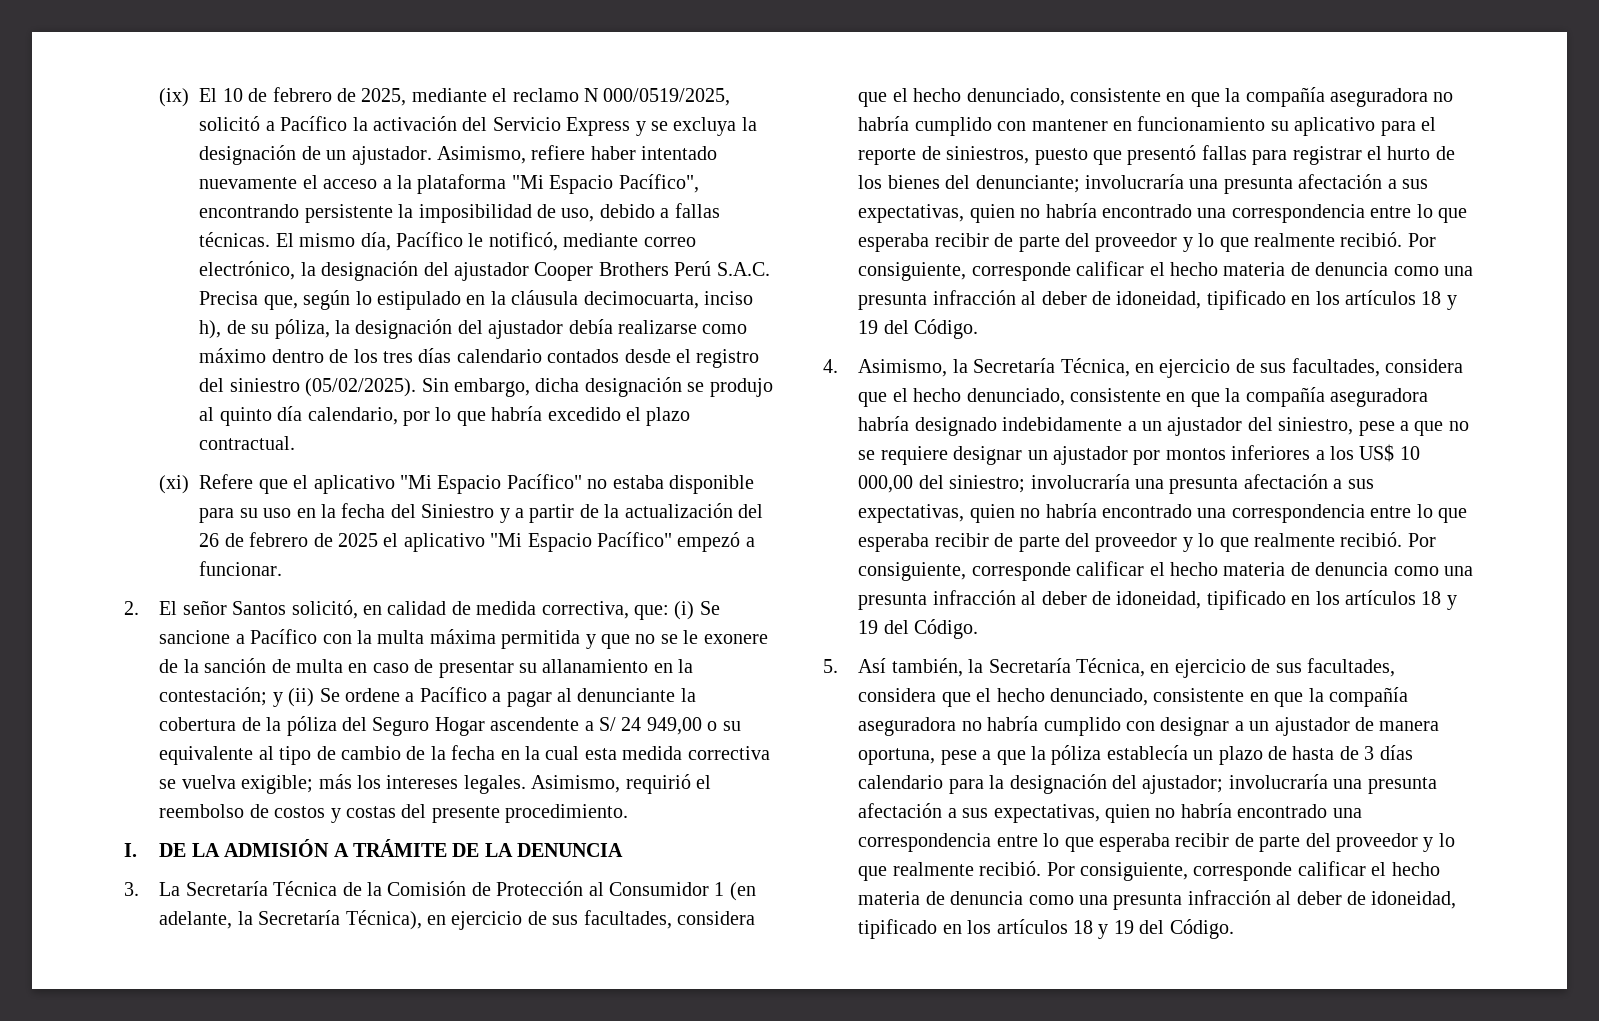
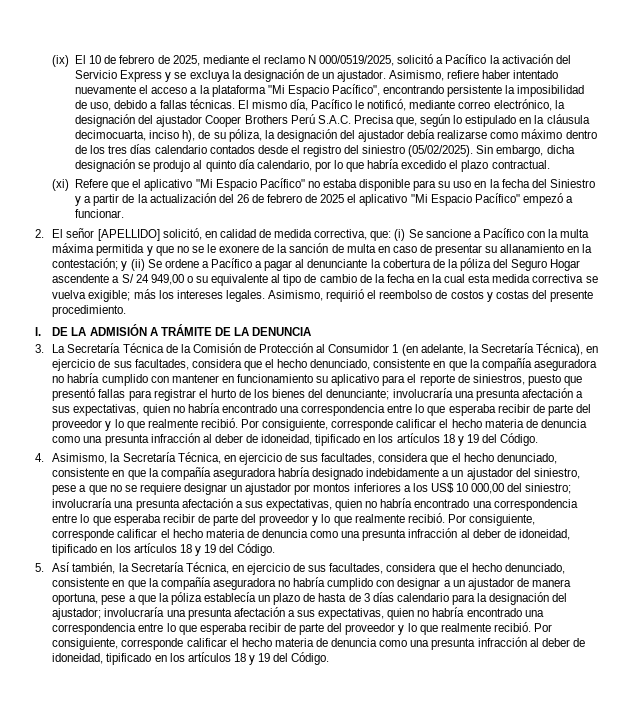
- 2. El señor Santos solicitó, en calidad de medida correctiva, que:
+ 2. El señor [APELLIDO] solicitó, en calidad de medida correctiva, que:

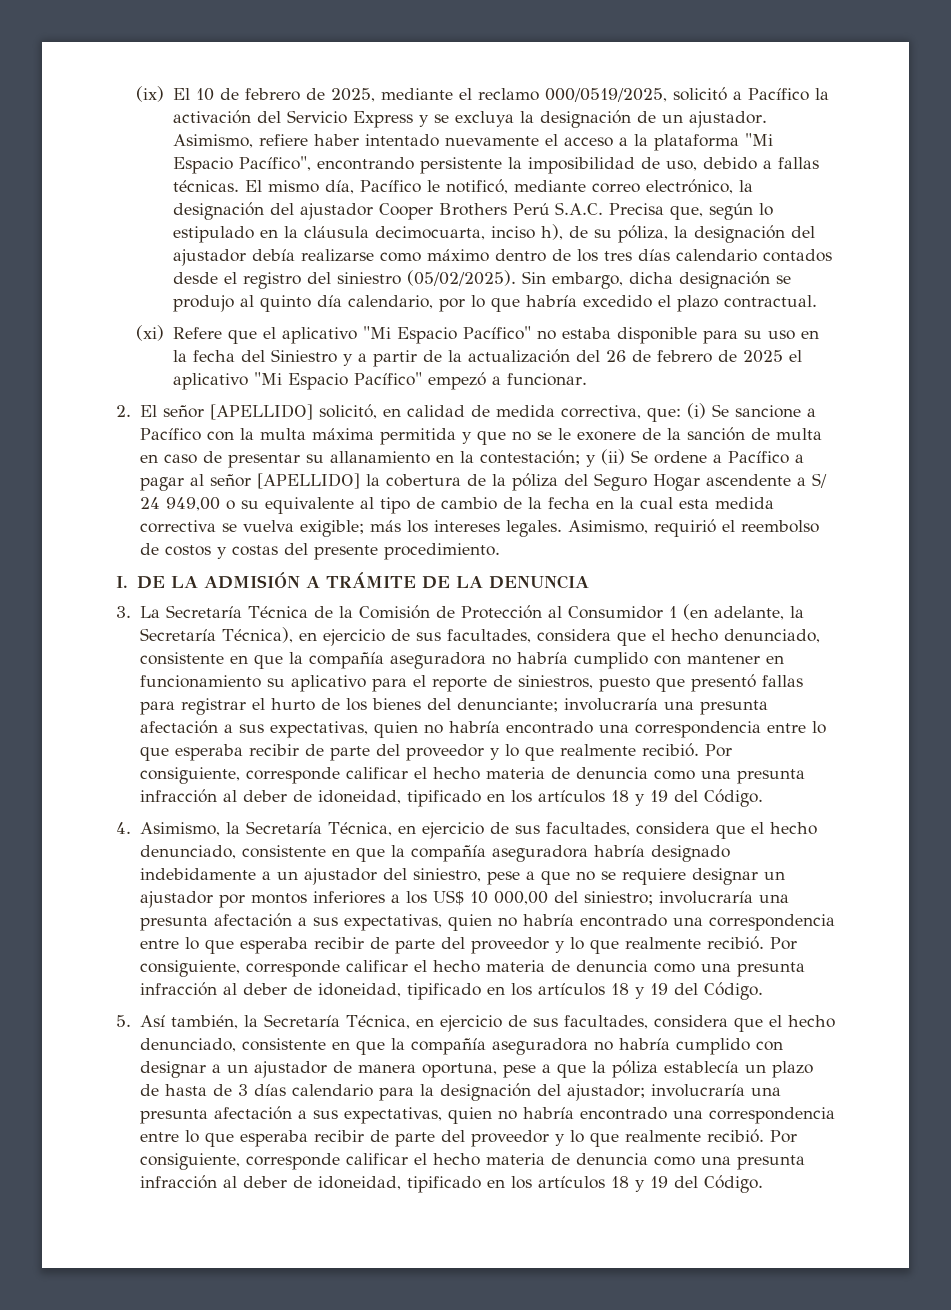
- (ix) El 10 de febrero de 2025, mediante el reclamo N 000/0519/2025, solicitó a Pacífico la activación del Servicio Express y se excluya la designación de un ajustador.
+ (ix) El 10 de febrero de 2025, mediante el reclamo 000/0519/2025, solicitó a Pacífico la activación del Servicio Express y se excluya la designación de un ajustador.
- y (ii) Se ordene a Pacífico a pagar al denunciante la cobertura de la póliza del Seguro Hogar ascendente a S/ 24 949,00 o su equivalente al tipo de cambio de la fecha en la cual esta medida correctiva se vuelva exigible;
+ y (ii) Se ordene a Pacífico a pagar al señor [APELLIDO] la cobertura de la póliza del Seguro Hogar ascendente a S/ 24 949,00 o su equivalente al tipo de cambio de la fecha en la cual esta medida correctiva se vuelva exigible;

